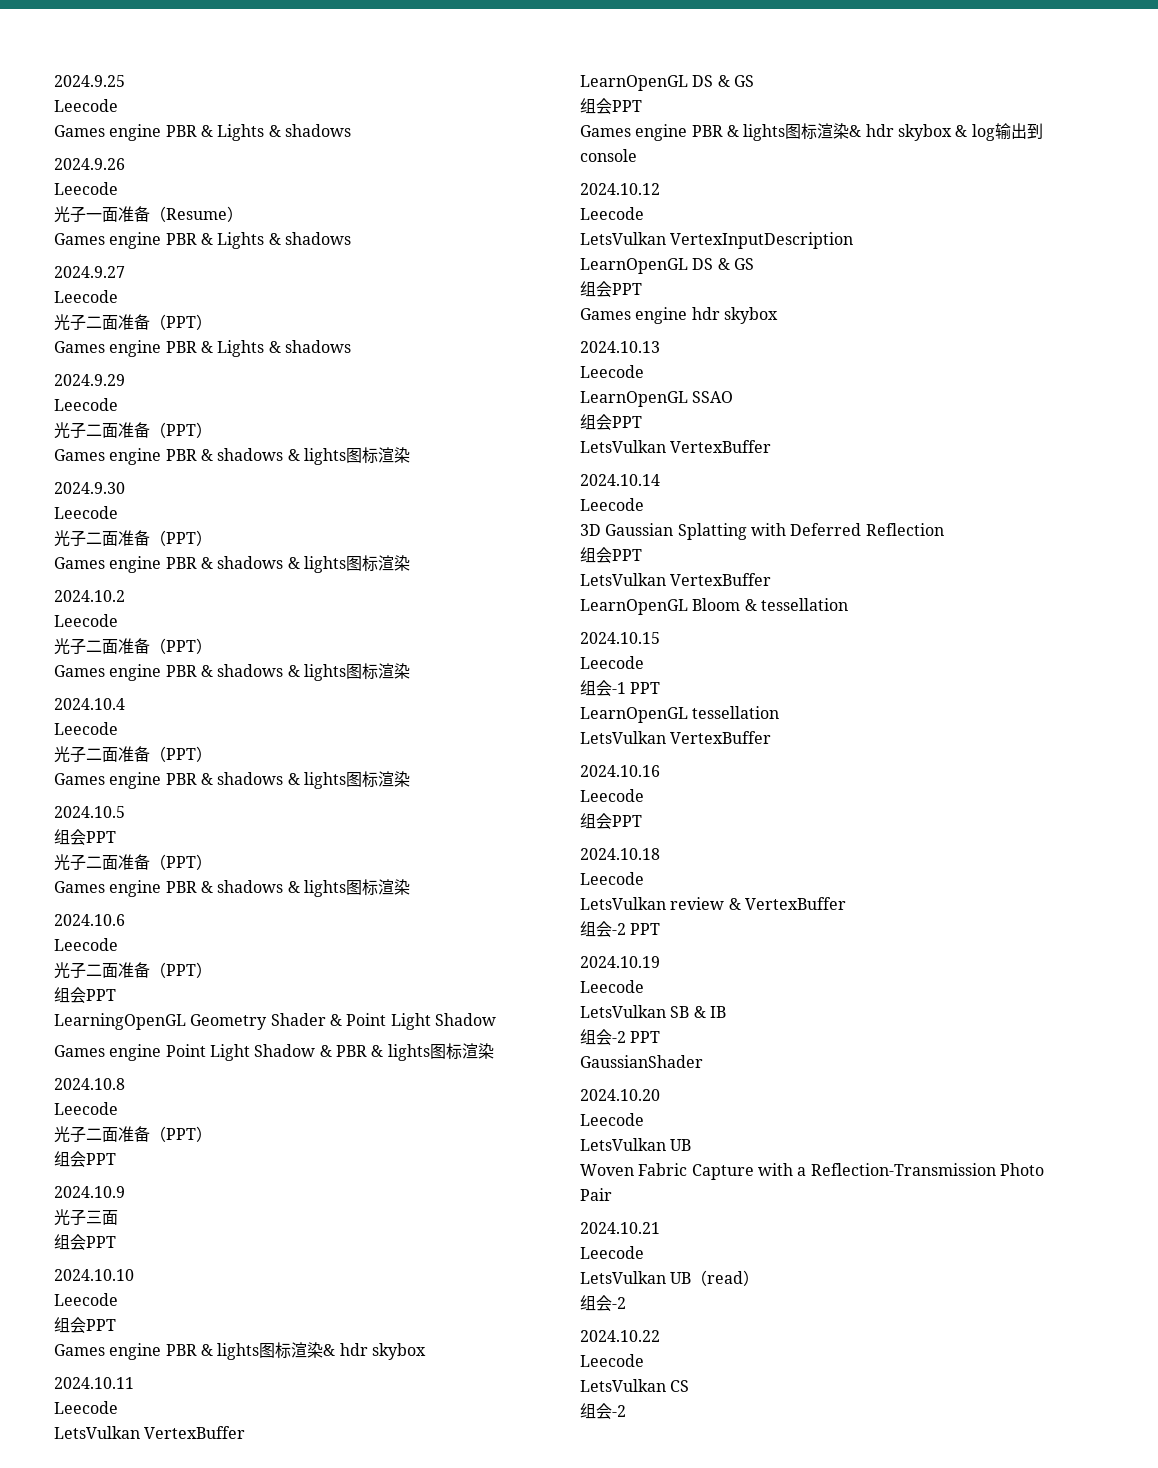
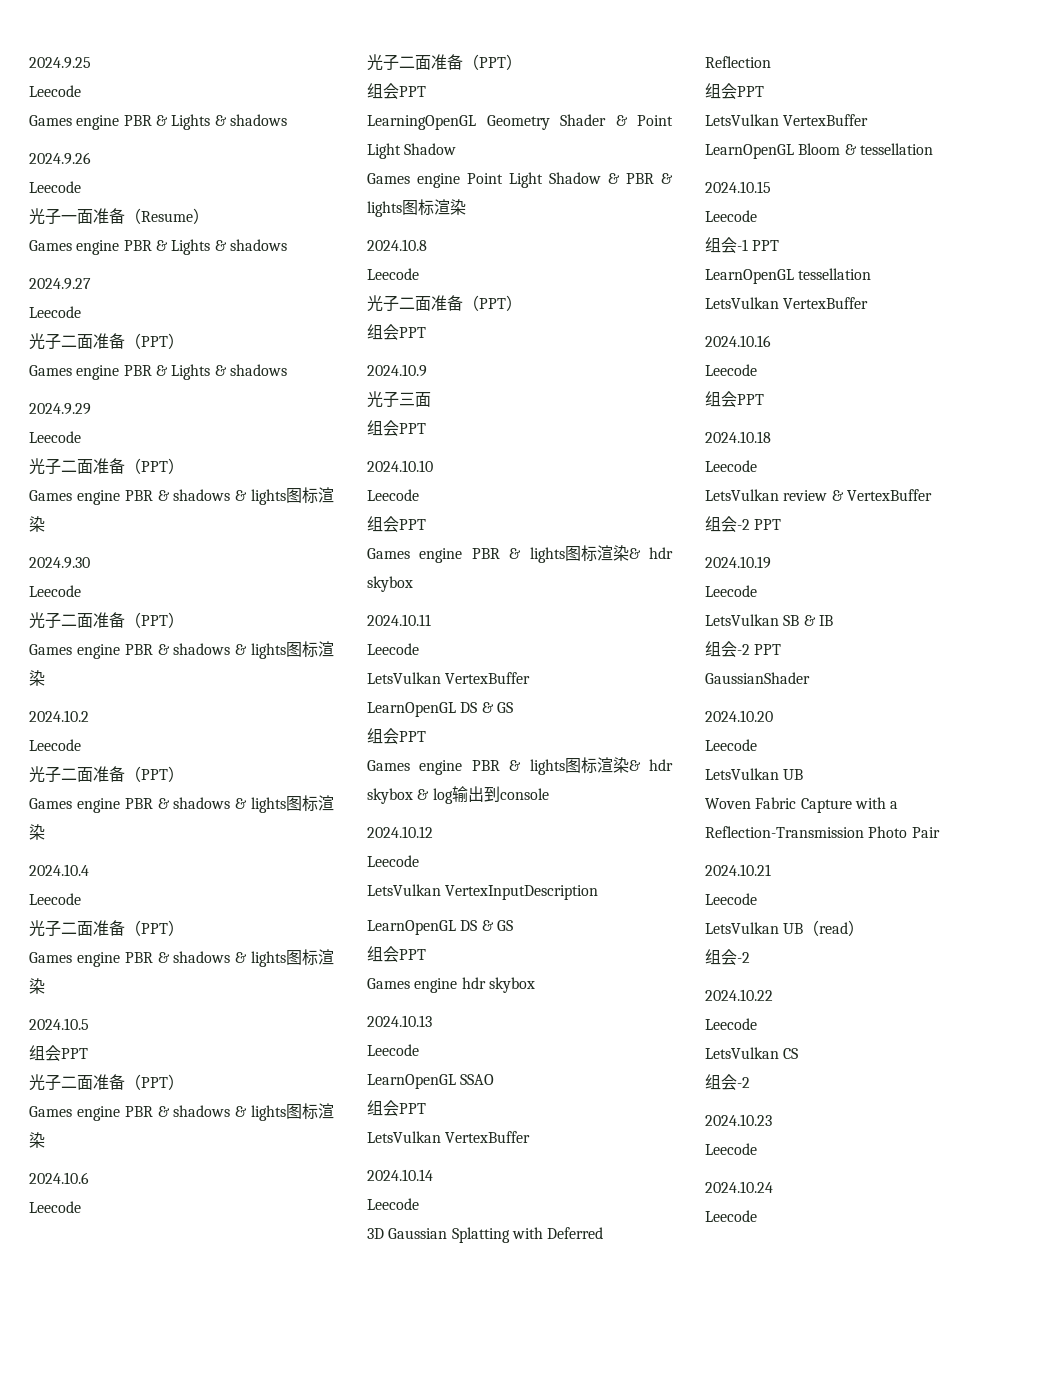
+ 2024.10.23
+ Leecode
+ 2024.10.24
+ Leecode

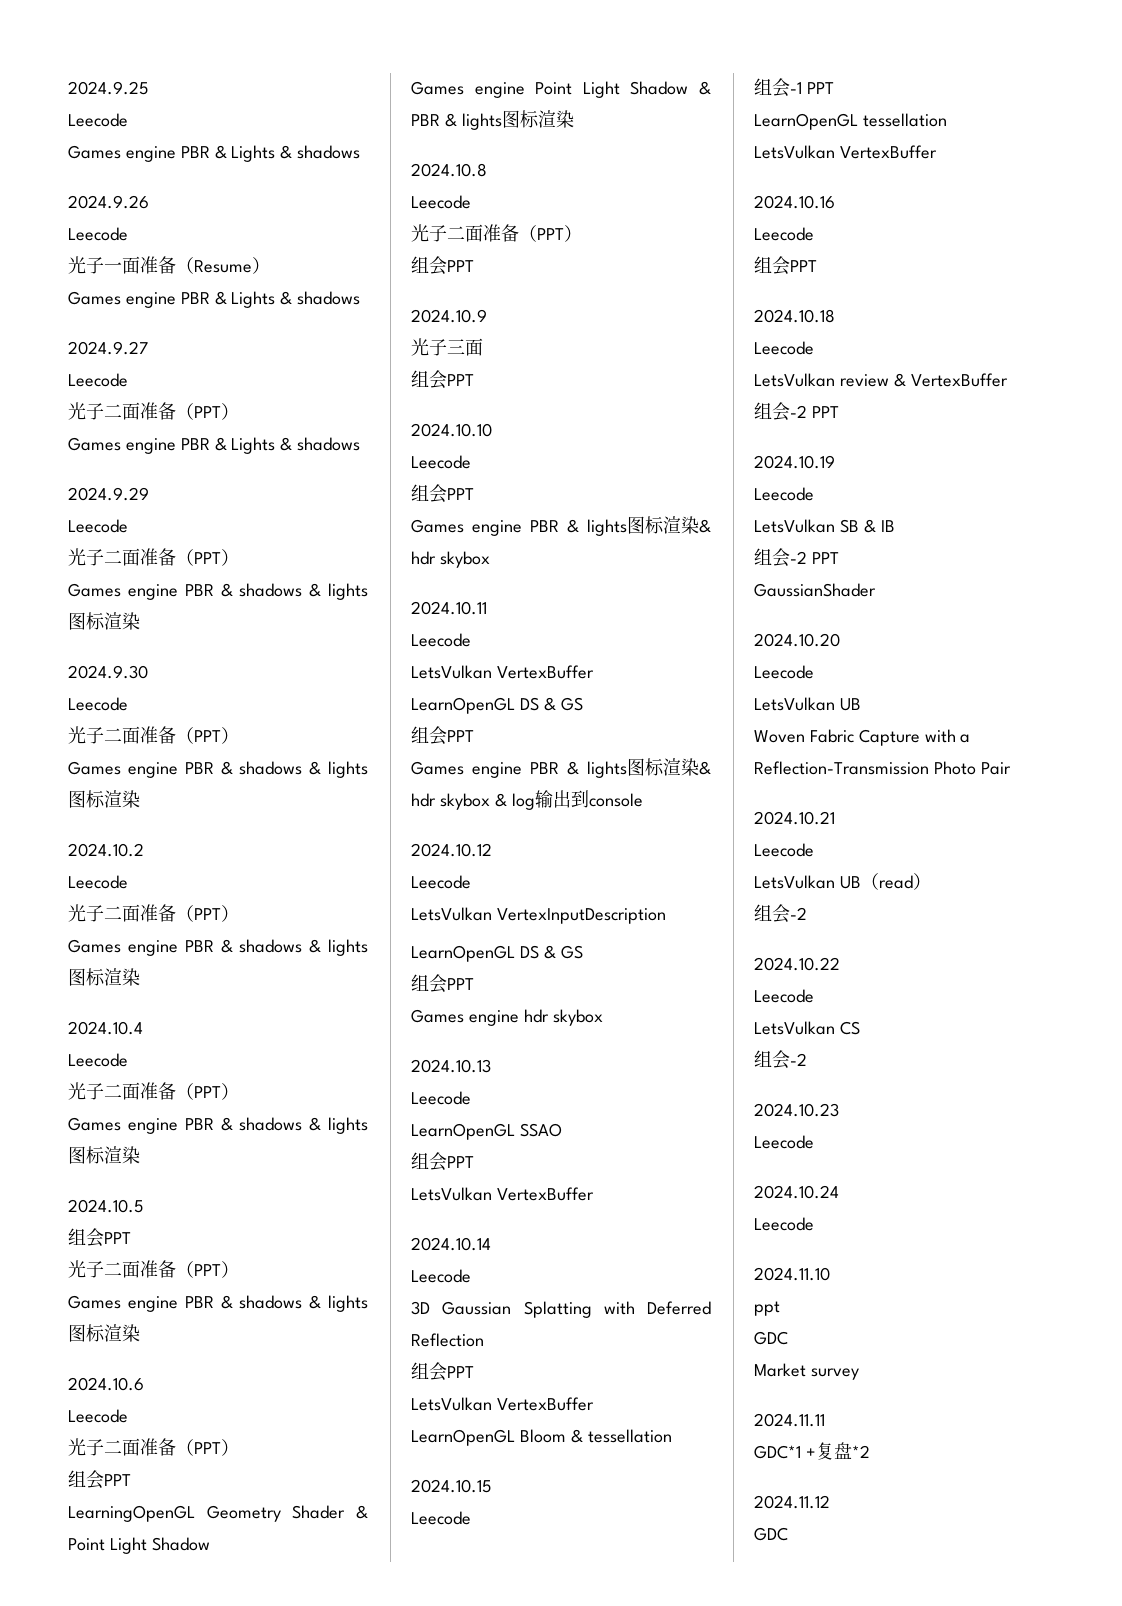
+ 2024.11.10
+ ppt
+ GDC
+ Market survey
+ 2024.11.11
+ GDC*1 +复盘*2
+ 2024.11.12
+ GDC

